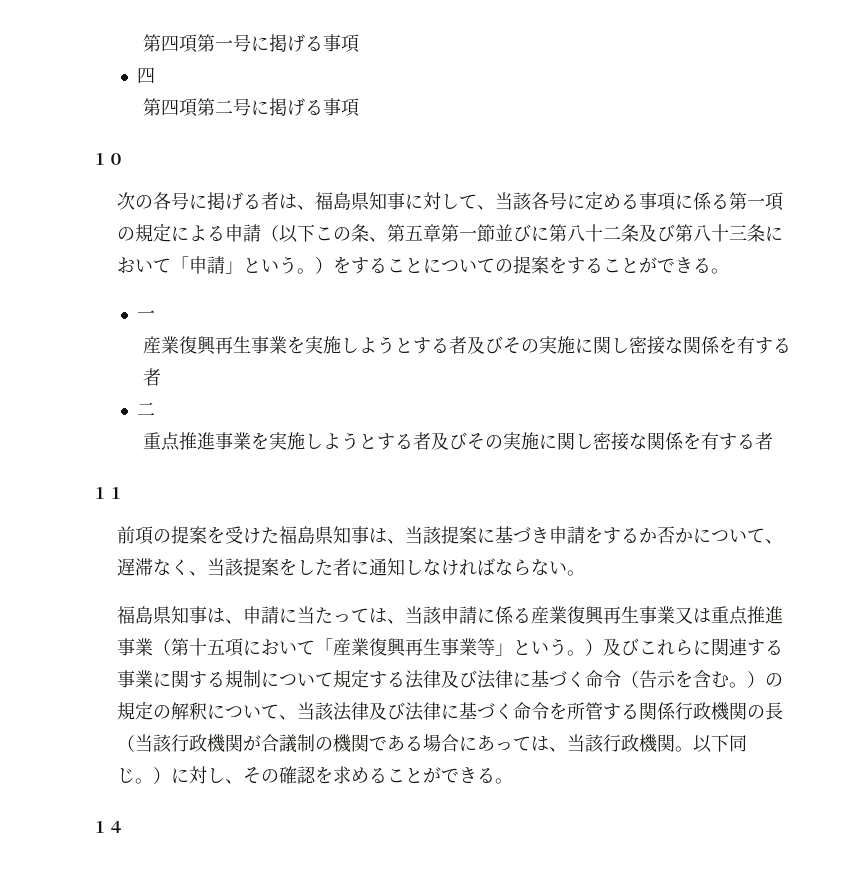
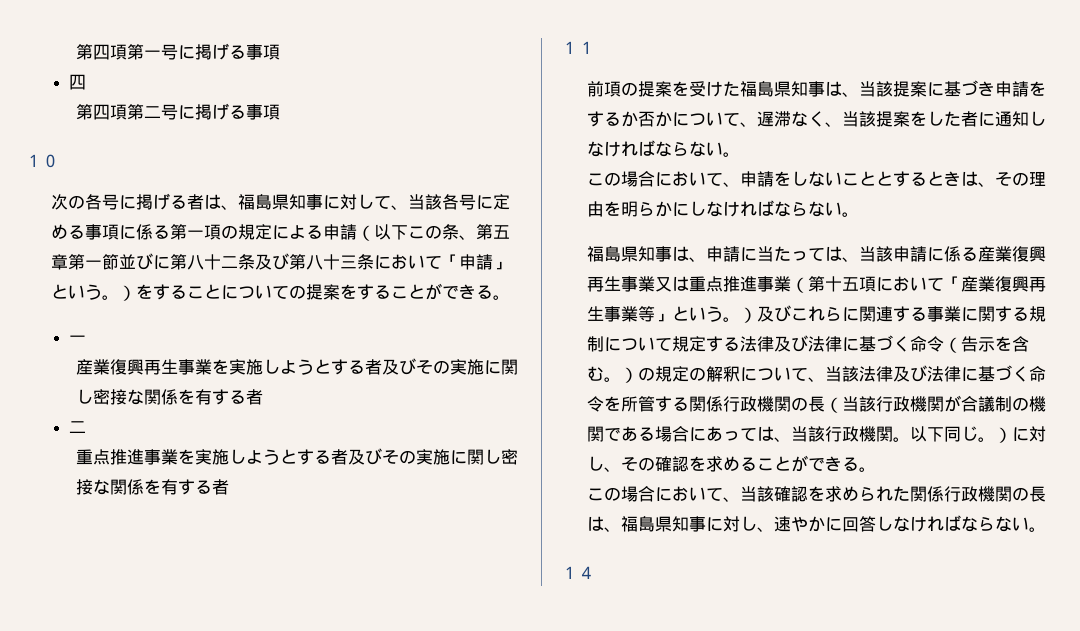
+ この場合において、申請をしないこととするときは、その理由を明らかにしなければならない。
+ この場合において、当該確認を求められた関係行政機関の長は、福島県知事に対し、速やかに回答しなければならない。

